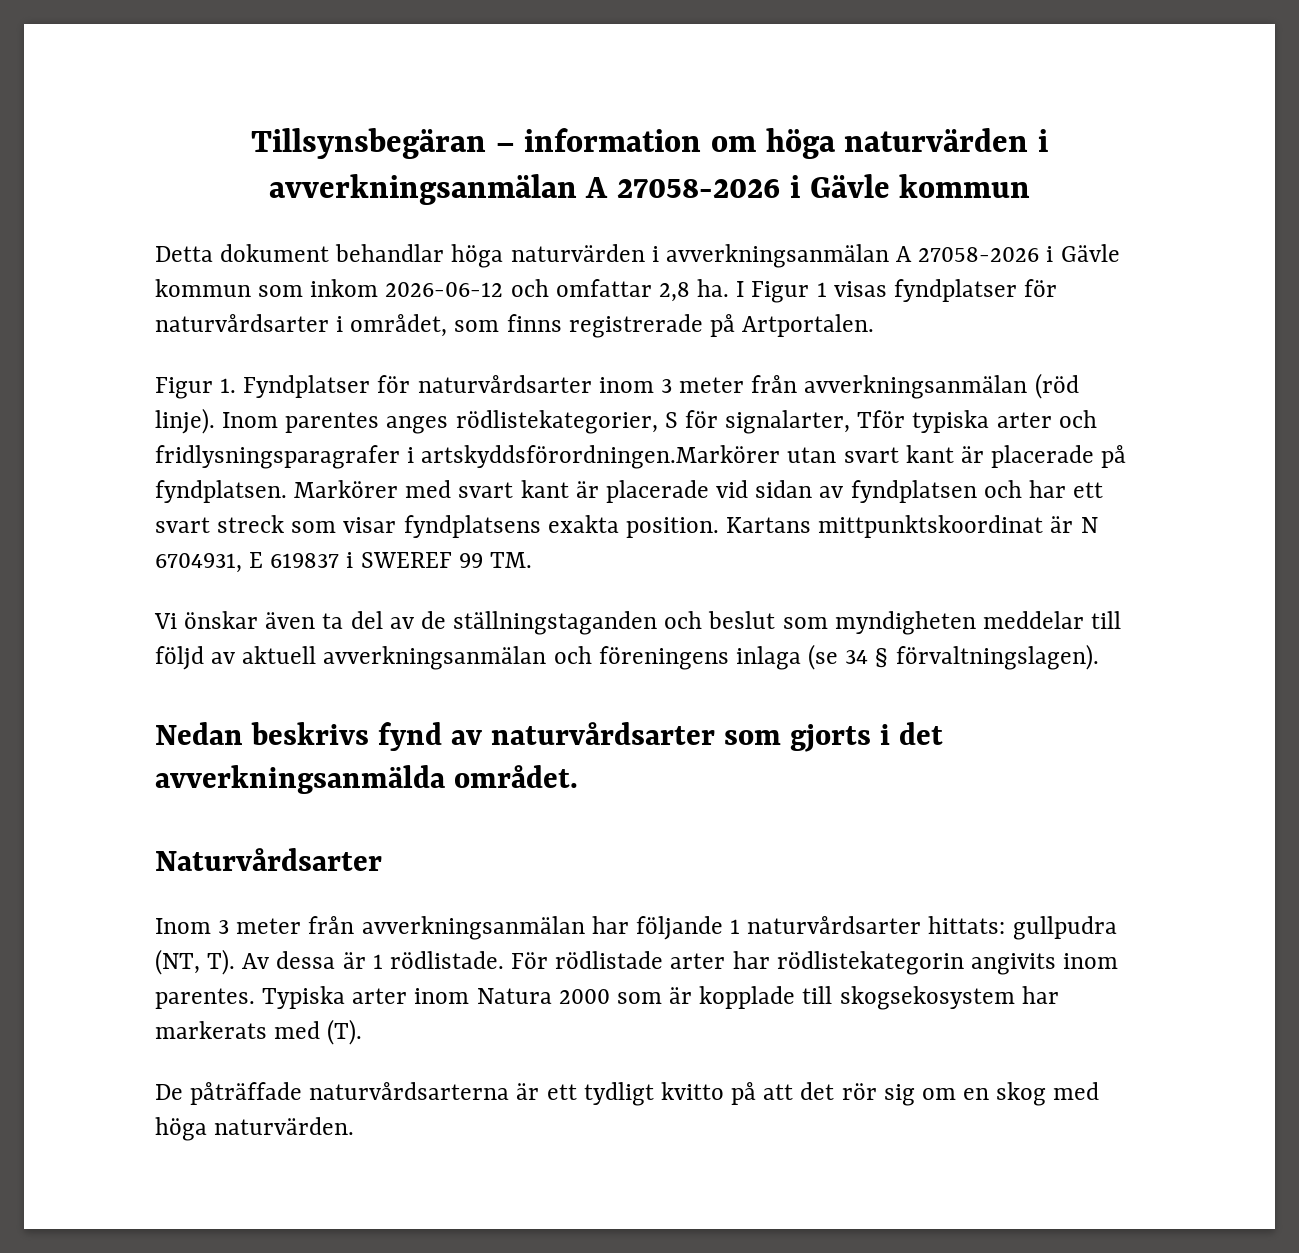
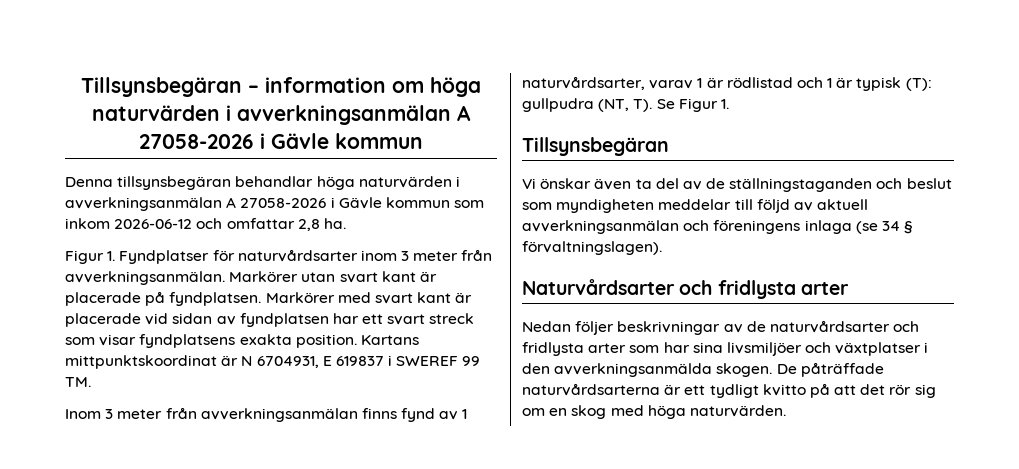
- Detta dokument behandlar höga naturvärden i avverkningsanmälan A 27058-2026 i Gävle kommun som inkom 2026-06-12 och omfattar 2,8 ha. I Figur 1 visas fyndplatser för naturvårdsarter i området, som finns registrerade på Artportalen.
+ Denna tillsynsbegäran behandlar höga naturvärden i avverkningsanmälan A 27058-2026 i Gävle kommun som inkom 2026-06-12 och omfattar 2,8 ha.
- Figur 1. Fyndplatser för naturvårdsarter inom 3 meter från avverkningsanmälan (röd linje). Inom parentes anges rödlistekategorier, S för signalarter, Tför typiska arter och fridlysningsparagrafer i artskyddsförordningen.Markörer utan svart kant är placerade på fyndplatsen.
+ Figur 1. Fyndplatser för naturvårdsarter inom 3 meter från avverkningsanmälan. Markörer utan svart kant är placerade på fyndplatsen.
- Markörer med svart kant är placerade vid sidan av fyndplatsen och har ett svart streck som visar fyndplatsens exakta position.
+ Markörer med svart kant är placerade vid sidan av fyndplatsen har ett svart streck som visar fyndplatsens exakta position.
+ Inom 3 meter från avverkningsanmälan finns fynd av 1 naturvårdsarter, varav 1 är rödlistad och 1 är typisk (T): gullpudra (NT, T). Se Figur 1.
+ Tillsynsbegäran
- Nedan beskrivs fynd av naturvårdsarter som gjorts i det avverkningsanmälda området.
- Naturvårdsarter
- Inom 3 meter från avverkningsanmälan har följande 1 naturvårdsarter hittats: gullpudra (NT, T). Av dessa är 1 rödlistade. För rödlistade arter har rödlistekategorin angivits inom parentes. Typiska arter inom Natura 2000 som är kopplade till skogsekosystem har markerats med (T).
- De påträffade naturvårdsarterna är ett tydligt kvitto på att det rör sig om en skog med höga naturvärden.
+ Naturvårdsarter och fridlysta arter
+ Nedan följer beskrivningar av de naturvårdsarter och fridlysta arter som har sina livsmiljöer och växtplatser i den avverkningsanmälda skogen. De påträffade naturvårdsarterna är ett tydligt kvitto på att det rör sig om en skog med höga naturvärden.

